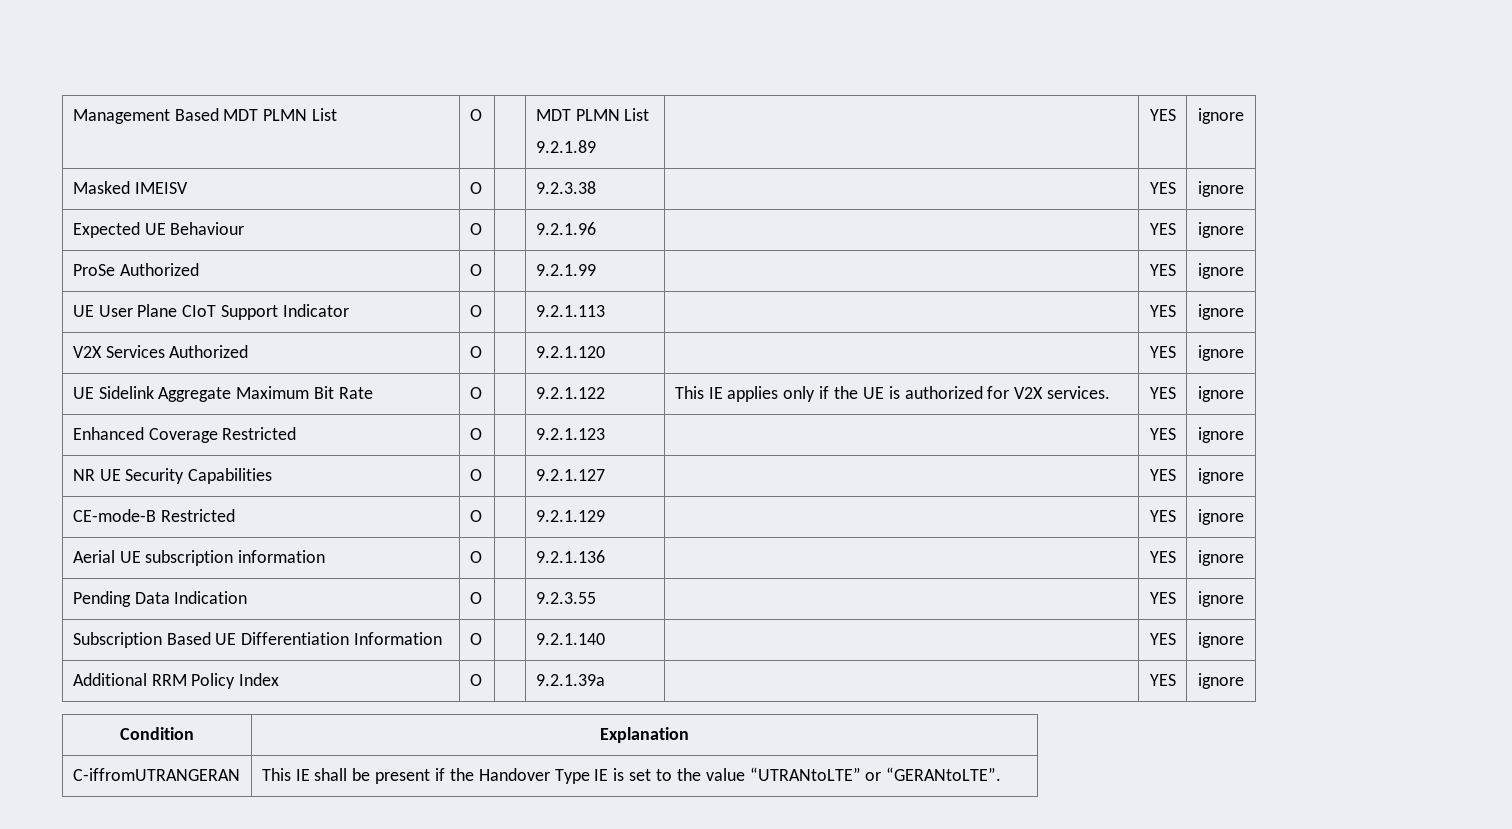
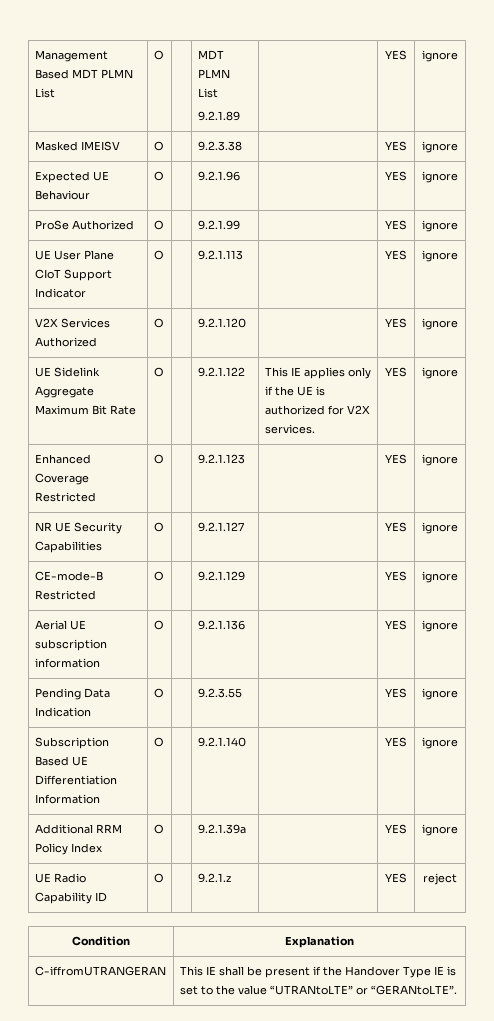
+ UE Radio Capability ID | O | | 9.2.1.z | | YES | reject

